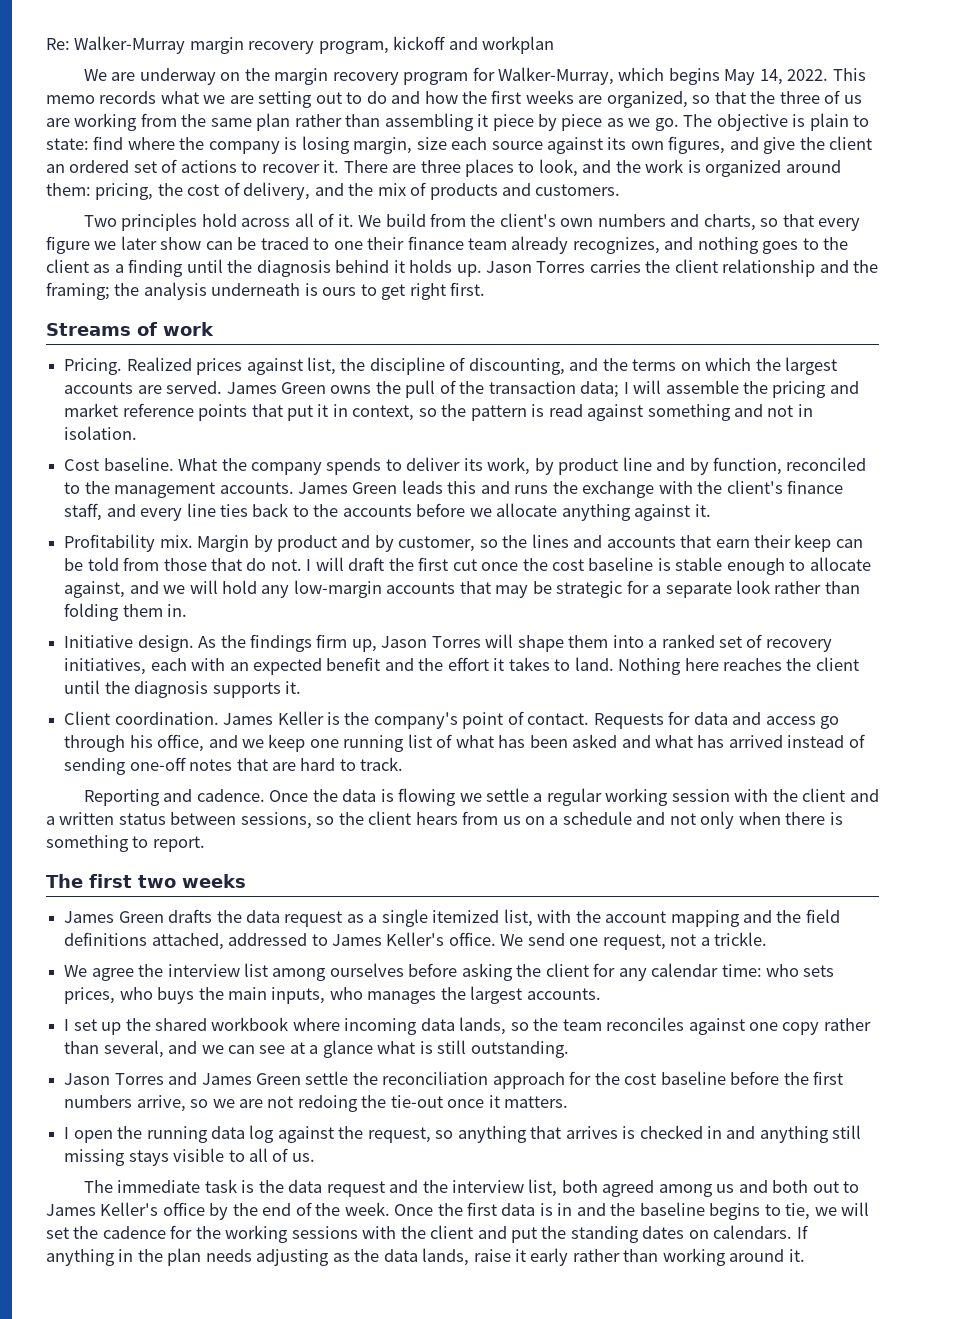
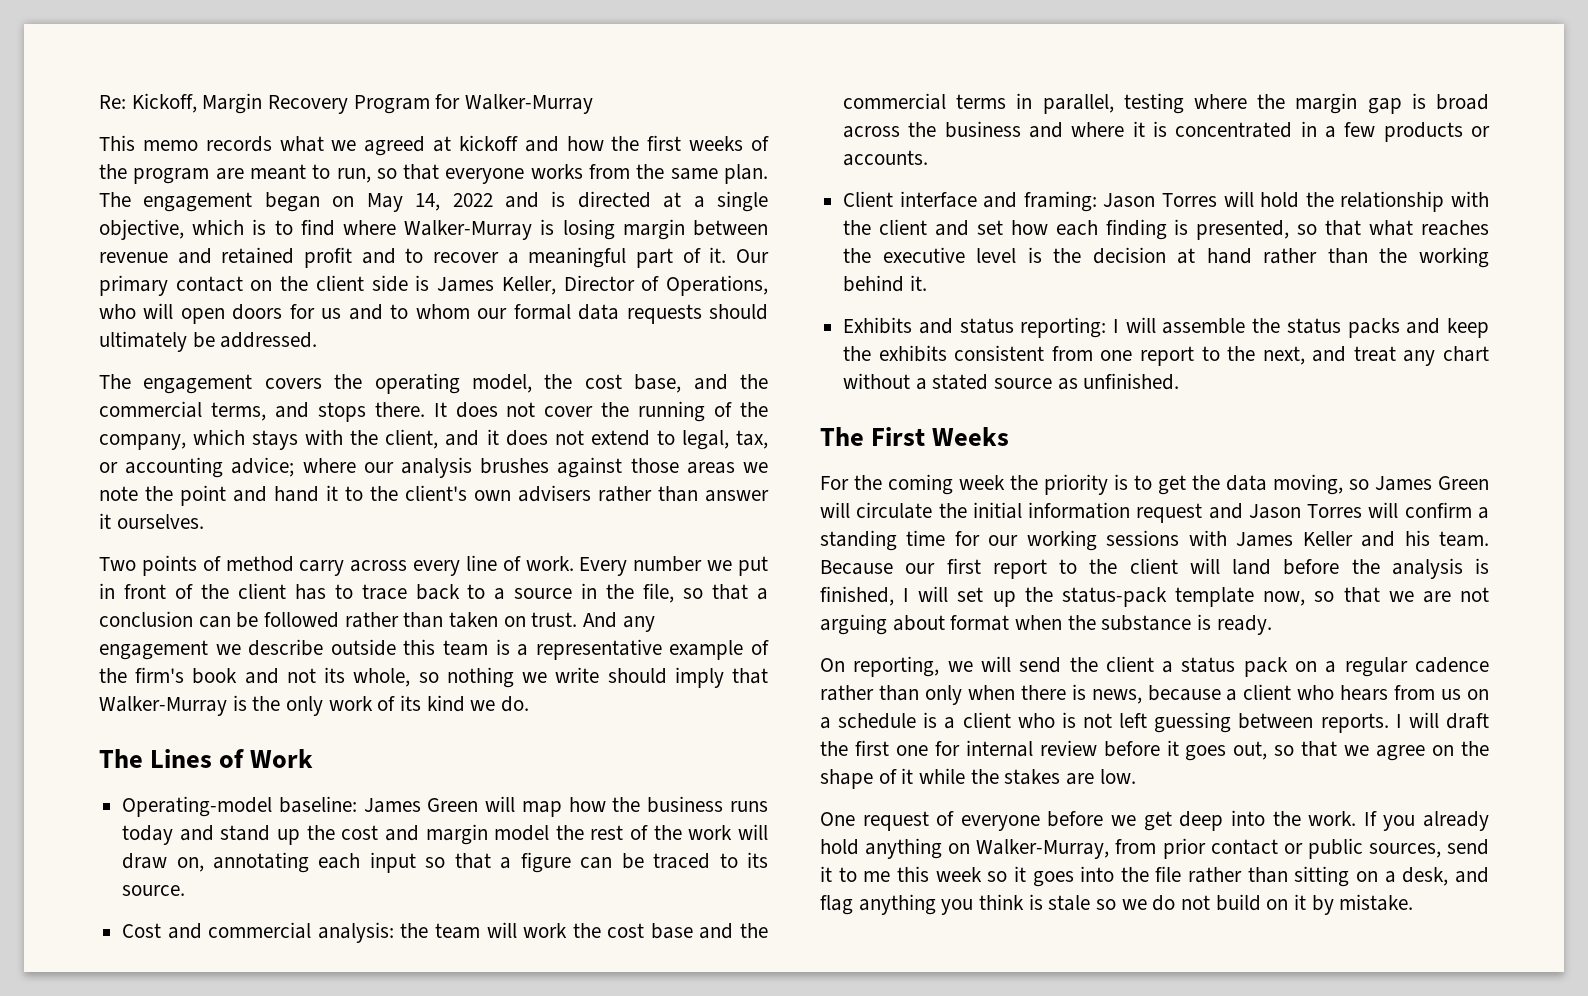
- Re: Walker-Murray margin recovery program, kickoff and workplan
- We are underway on the margin recovery program for Walker-Murray, which begins May 14, 2022. This memo records what we are setting out to do and how the first weeks are organized, so that the three of us are working from the same plan rather than assembling it piece by piece as we go. The objective is plain to state: find where the company is losing margin, size each source against its own figures, and give the client an ordered set of actions to recover it. There are three places to look, and the work is organized around them: pricing, the cost of delivery, and the mix of products and customers.
- Two principles hold across all of it. We build from the client's own numbers and charts, so that every figure we later show can be traced to one their finance team already recognizes, and nothing goes to the client as a finding until the diagnosis behind it holds up. Jason Torres carries the client relationship and the framing; the analysis underneath is ours to get right first.
- Streams of work
- Pricing. Realized prices against list, the discipline of discounting, and the terms on which the largest accounts are served. James Green owns the pull of the transaction data; I will assemble the pricing and market reference points that put it in context, so the pattern is read against something and not in isolation.
- Cost baseline. What the company spends to deliver its work, by product line and by function, reconciled to the management accounts. James Green leads this and runs the exchange with the client's finance staff, and every line ties back to the accounts before we allocate anything against it.
- Profitability mix. Margin by product and by customer, so the lines and accounts that earn their keep can be told from those that do not. I will draft the first cut once the cost baseline is stable enough to allocate against, and we will hold any low-margin accounts that may be strategic for a separate look rather than folding them in.
- Initiative design. As the findings firm up, Jason Torres will shape them into a ranked set of recovery initiatives, each with an expected benefit and the effort it takes to land. Nothing here reaches the client until the diagnosis supports it.
- Client coordination. James Keller is the company's point of contact. Requests for data and access go through his office, and we keep one running list of what has been asked and what has arrived instead of sending one-off notes that are hard to track.
- Reporting and cadence. Once the data is flowing we settle a regular working session with the client and a written status between sessions, so the client hears from us on a schedule and not only when there is something to report.
- The first two weeks
- James Green drafts the data request as a single itemized list, with the account mapping and the field definitions attached, addressed to James Keller's office. We send one request, not a trickle.
- We agree the interview list among ourselves before asking the client for any calendar time: who sets prices, who buys the main inputs, who manages the largest accounts.
- I set up the shared workbook where incoming data lands, so the team reconciles against one copy rather than several, and we can see at a glance what is still outstanding.
- Jason Torres and James Green settle the reconciliation approach for the cost baseline before the first numbers arrive, so we are not redoing the tie-out once it matters.
- I open the running data log against the request, so anything that arrives is checked in and anything still missing stays visible to all of us.
- The immediate task is the data request and the interview list, both agreed among us and both out to James Keller's office by the end of the week. Once the first data is in and the baseline begins to tie, we will set the cadence for the working sessions with the client and put the standing dates on calendars. If anything in the plan needs adjusting as the data lands, raise it early rather than working around it.
+ Re: Kickoff, Margin Recovery Program for Walker-Murray
+ This memo records what we agreed at kickoff and how the first weeks of the program are meant to run, so that everyone works from the same plan. The engagement began on May 14, 2022 and is directed at a single objective, which is to find where Walker-Murray is losing margin between revenue and retained profit and to recover a meaningful part of it. Our primary contact on the client side is James Keller, Director of Operations, who will open doors for us and to whom our formal data requests should ultimately be addressed.
+ The engagement covers the operating model, the cost base, and the commercial terms, and stops there. It does not cover the running of the company, which stays with the client, and it does not extend to legal, tax, or accounting advice; where our analysis brushes against those areas we note the point and hand it to the client's own advisers rather than answer it ourselves.
+ Two points of method carry across every line of work. Every number we put in front of the client has to trace back to a source in the file, so that a conclusion can be followed rather than taken on trust. And any engagement we describe outside this team is a representative example of the firm's book and not its whole, so nothing we write should imply that Walker-Murray is the only work of its kind we do.
+ The Lines of Work
+ Operating-model baseline: James Green will map how the business runs today and stand up the cost and margin model the rest of the work will draw on, annotating each input so that a figure can be traced to its source.
+ Cost and commercial analysis: the team will work the cost base and the commercial terms in parallel, testing where the margin gap is broad across the business and where it is concentrated in a few products or accounts.
+ Client interface and framing: Jason Torres will hold the relationship with the client and set how each finding is presented, so that what reaches the executive level is the decision at hand rather than the working behind it.
+ Exhibits and status reporting: I will assemble the status packs and keep the exhibits consistent from one report to the next, and treat any chart without a stated source as unfinished.
+ The First Weeks
+ For the coming week the priority is to get the data moving, so James Green will circulate the initial information request and Jason Torres will confirm a standing time for our working sessions with James Keller and his team. Because our first report to the client will land before the analysis is finished, I will set up the status-pack template now, so that we are not arguing about format when the substance is ready.
+ On reporting, we will send the client a status pack on a regular cadence rather than only when there is news, because a client who hears from us on a schedule is a client who is not left guessing between reports. I will draft the first one for internal review before it goes out, so that we agree on the shape of it while the stakes are low.
+ One request of everyone before we get deep into the work. If you already hold anything on Walker-Murray, from prior contact or public sources, send it to me this week so it goes into the file rather than sitting on a desk, and flag anything you think is stale so we do not build on it by mistake.

